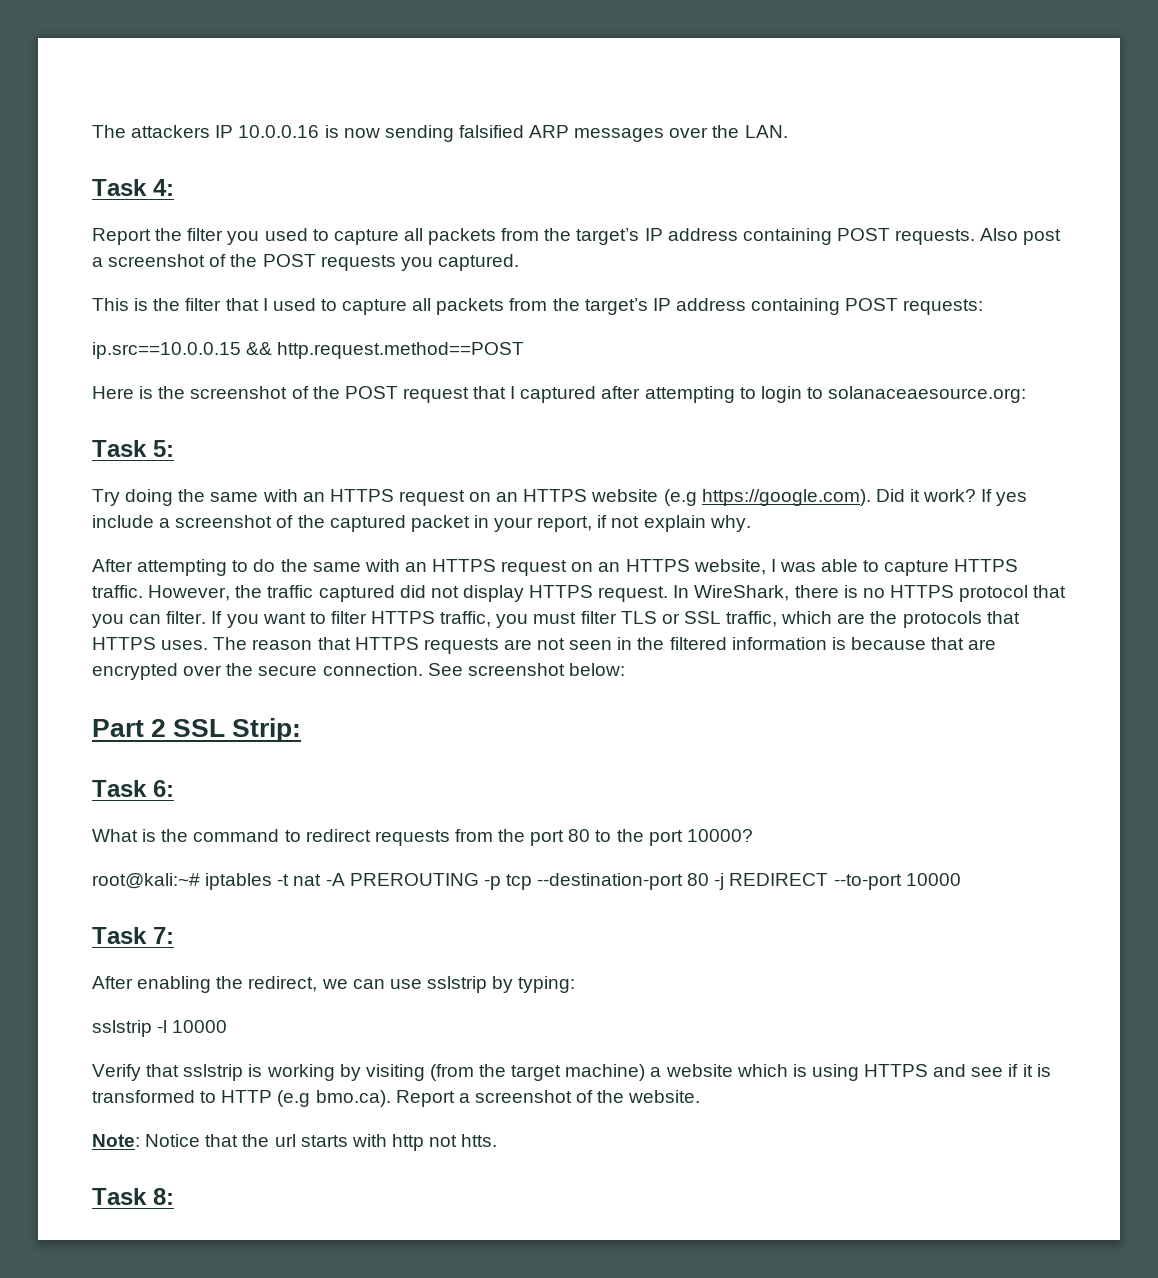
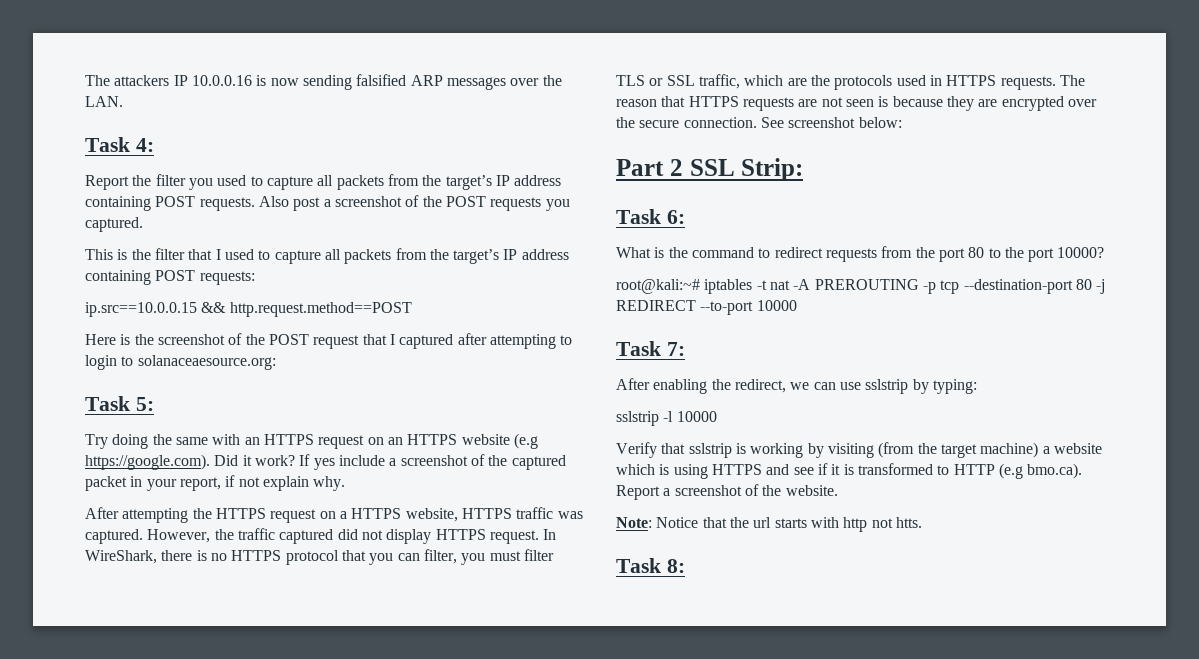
- After attempting to do the same with an HTTPS request on an HTTPS website, I was able to capture HTTPS traffic.
+ After attempting the HTTPS request on a HTTPS website, HTTPS traffic was captured.
- In WireShark, there is no HTTPS protocol that you can filter. If you want to filter HTTPS traffic, you must filter TLS or SSL traffic, which are the protocols that HTTPS uses.
+ In WireShark, there is no HTTPS protocol that you can filter, you must filter TLS or SSL traffic, which are the protocols used in HTTPS requests.
- The reason that HTTPS requests are not seen in the filtered information is because that are encrypted over the secure connection.
+ The reason that HTTPS requests are not seen is because they are encrypted over the secure connection.

